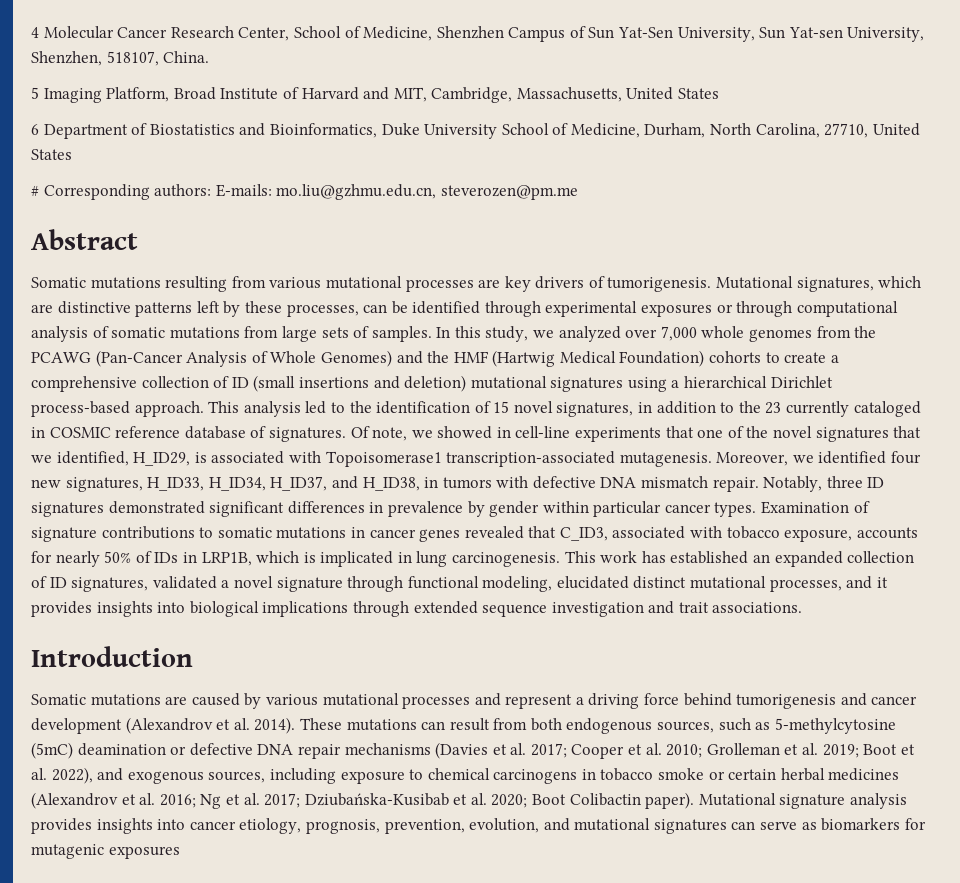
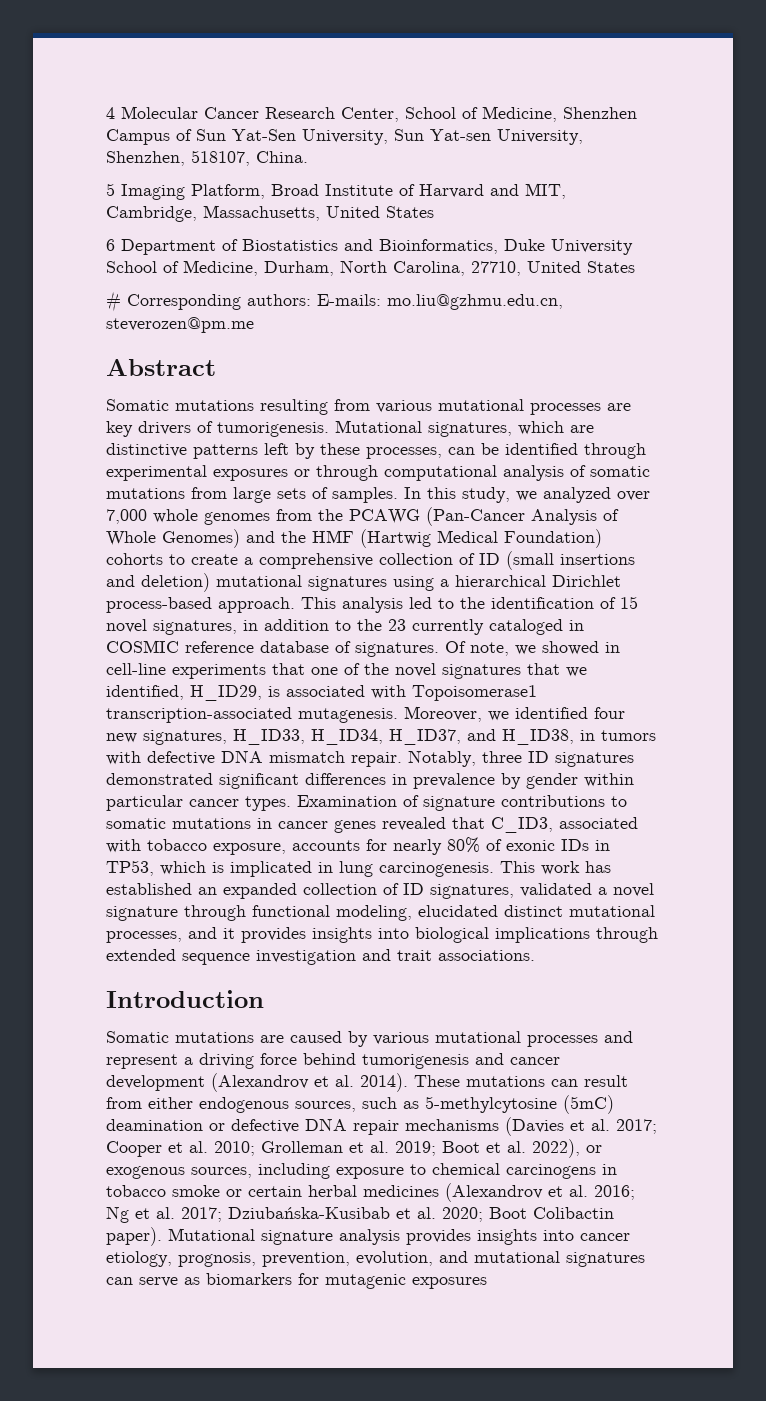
- Examination of signature contributions to somatic mutations in cancer genes revealed that C_ID3, associated with tobacco exposure, accounts for nearly 50% of IDs in LRP1B, which is implicated in lung carcinogenesis.
+ Examination of signature contributions to somatic mutations in cancer genes revealed that C_ID3, associated with tobacco exposure, accounts for nearly 80% of exonic IDs in TP53, which is implicated in lung carcinogenesis.
- These mutations can result from both endogenous sources, such as 5-methylcytosine (5mC) deamination or defective DNA repair mechanisms (Davies et al. 2017;
+ These mutations can result from either endogenous sources, such as 5-methylcytosine (5mC) deamination or defective DNA repair mechanisms (Davies et al. 2017;
- Boot et al. 2022), and exogenous sources, including exposure to chemical carcinogens in tobacco smoke or certain herbal medicines (Alexandrov et al. 2016;
+ Boot et al. 2022), or exogenous sources, including exposure to chemical carcinogens in tobacco smoke or certain herbal medicines (Alexandrov et al. 2016;

